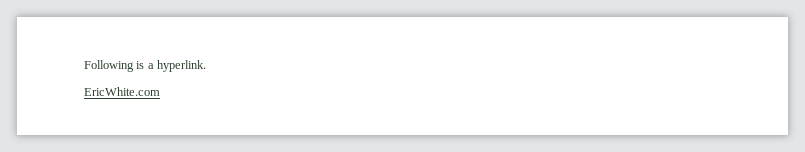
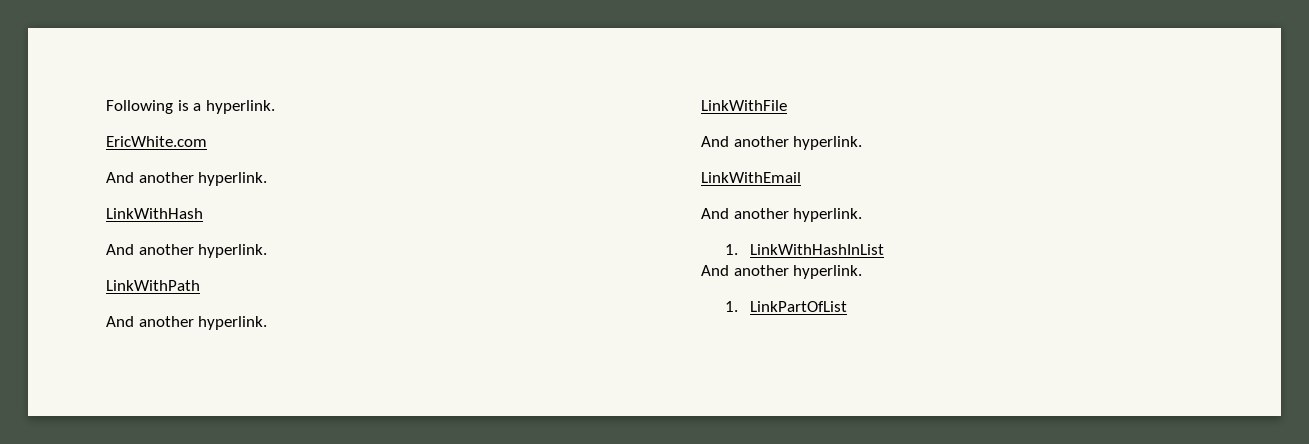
  EricWhite.com
+ And another hyperlink.
+ LinkWithHash
+ And another hyperlink.
+ LinkWithPath
+ And another hyperlink.
+ LinkWithFile
+ And another hyperlink.
+ LinkWithEmail
+ And another hyperlink.
+ 1. LinkWithHashInList
+ And another hyperlink.
+ 1. LinkPartOfList

